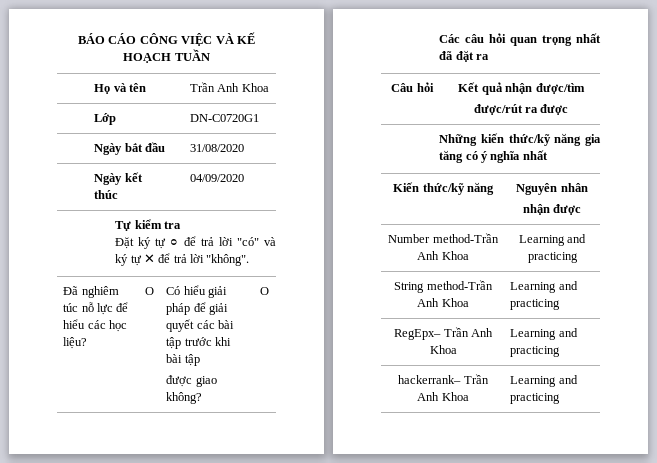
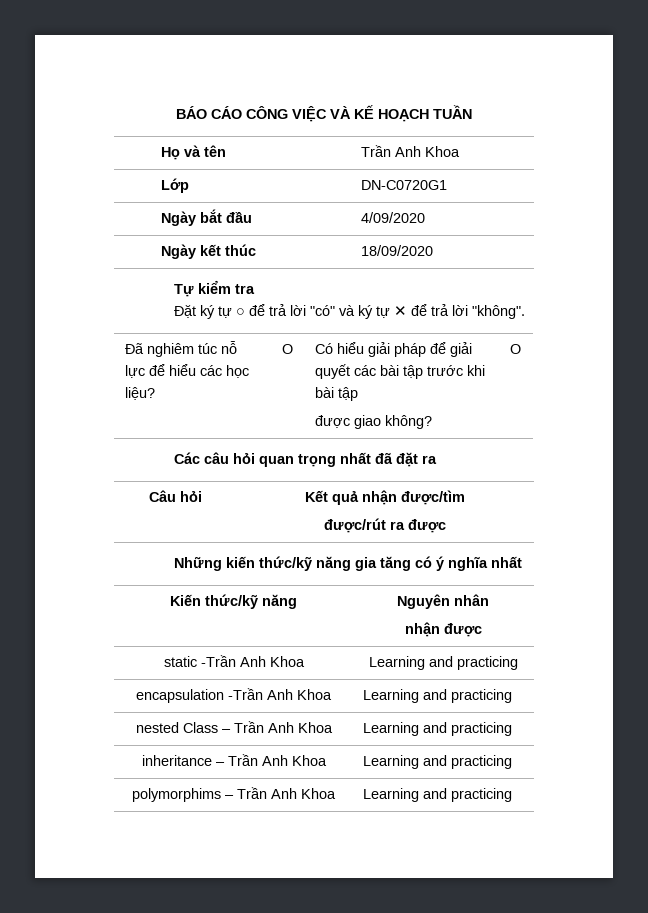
- Ngày bắt đầu | 31/08/2020
+ Ngày bắt đầu | 4/09/2020
- Ngày kết thúc | 04/09/2020
+ Ngày kết thúc | 18/09/2020
- Number method-Trần Anh Khoa | Learning and practicing
- String method-Trần Anh Khoa | Learning and practicing
- RegEpx– Trần Anh Khoa | Learning and practicing
- hackerrank– Trần Anh Khoa | Learning and practicing
+ static -Trần Anh Khoa | Learning and practicing
+ encapsulation -Trần Anh Khoa | Learning and practicing
+ nested Class – Trần Anh Khoa | Learning and practicing
+ inheritance – Trần Anh Khoa | Learning and practicing
+ polymorphims – Trần Anh Khoa | Learning and practicing

